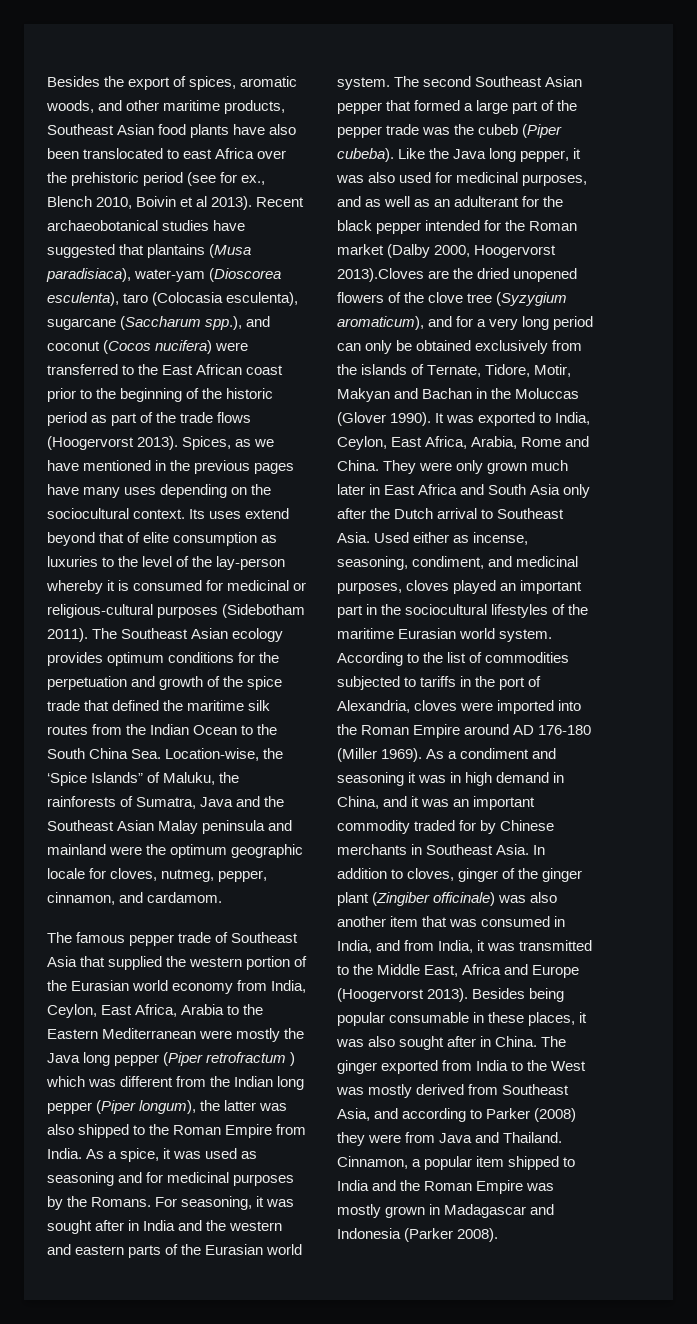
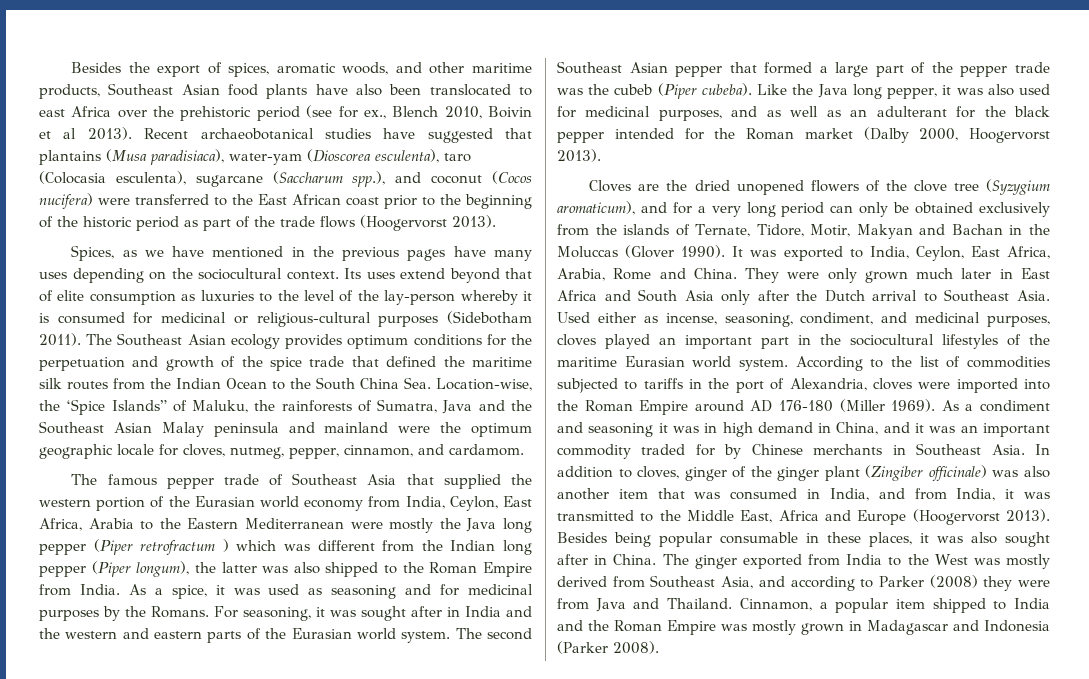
- Recent archaeobotanical studies have suggested that plantains (Musa paradisiaca), water-yam (Dioscorea esculenta), taro (Colocasia esculenta), sugarcane (Saccharum spp.), and coconut (Cocos nucifera) were transferred to the East African coast prior to the beginning of the historic period as part of the trade flows (Hoogervorst 2013). Spices, as we have mentioned in the previous pages have many uses depending on the sociocultural context.
+ Recent archaeobotanical studies have suggested that plantains (Musa paradisiaca), water-yam (Dioscorea esculenta), taro (Colocasia esculenta), sugarcane (Saccharum spp.), and coconut (Cocos nucifera) were transferred to the East African coast prior to the beginning of the historic period as part of the trade flows (Hoogervorst 2013).
+ Spices, as we have mentioned in the previous pages have many uses depending on the sociocultural context.
- Like the Java long pepper, it was also used for medicinal purposes, and as well as an adulterant for the black pepper intended for the Roman market (Dalby 2000, Hoogervorst 2013).Cloves are the dried unopened flowers of the clove tree (Syzygium aromaticum), and for a very long period can only be obtained exclusively from the islands of Ternate, Tidore, Motir, Makyan and Bachan in the Moluccas (Glover 1990).
+ Like the Java long pepper, it was also used for medicinal purposes, and as well as an adulterant for the black pepper intended for the Roman market (Dalby 2000, Hoogervorst 2013).
+ Cloves are the dried unopened flowers of the clove tree (Syzygium aromaticum), and for a very long period can only be obtained exclusively from the islands of Ternate, Tidore, Motir, Makyan and Bachan in the Moluccas (Glover 1990).

